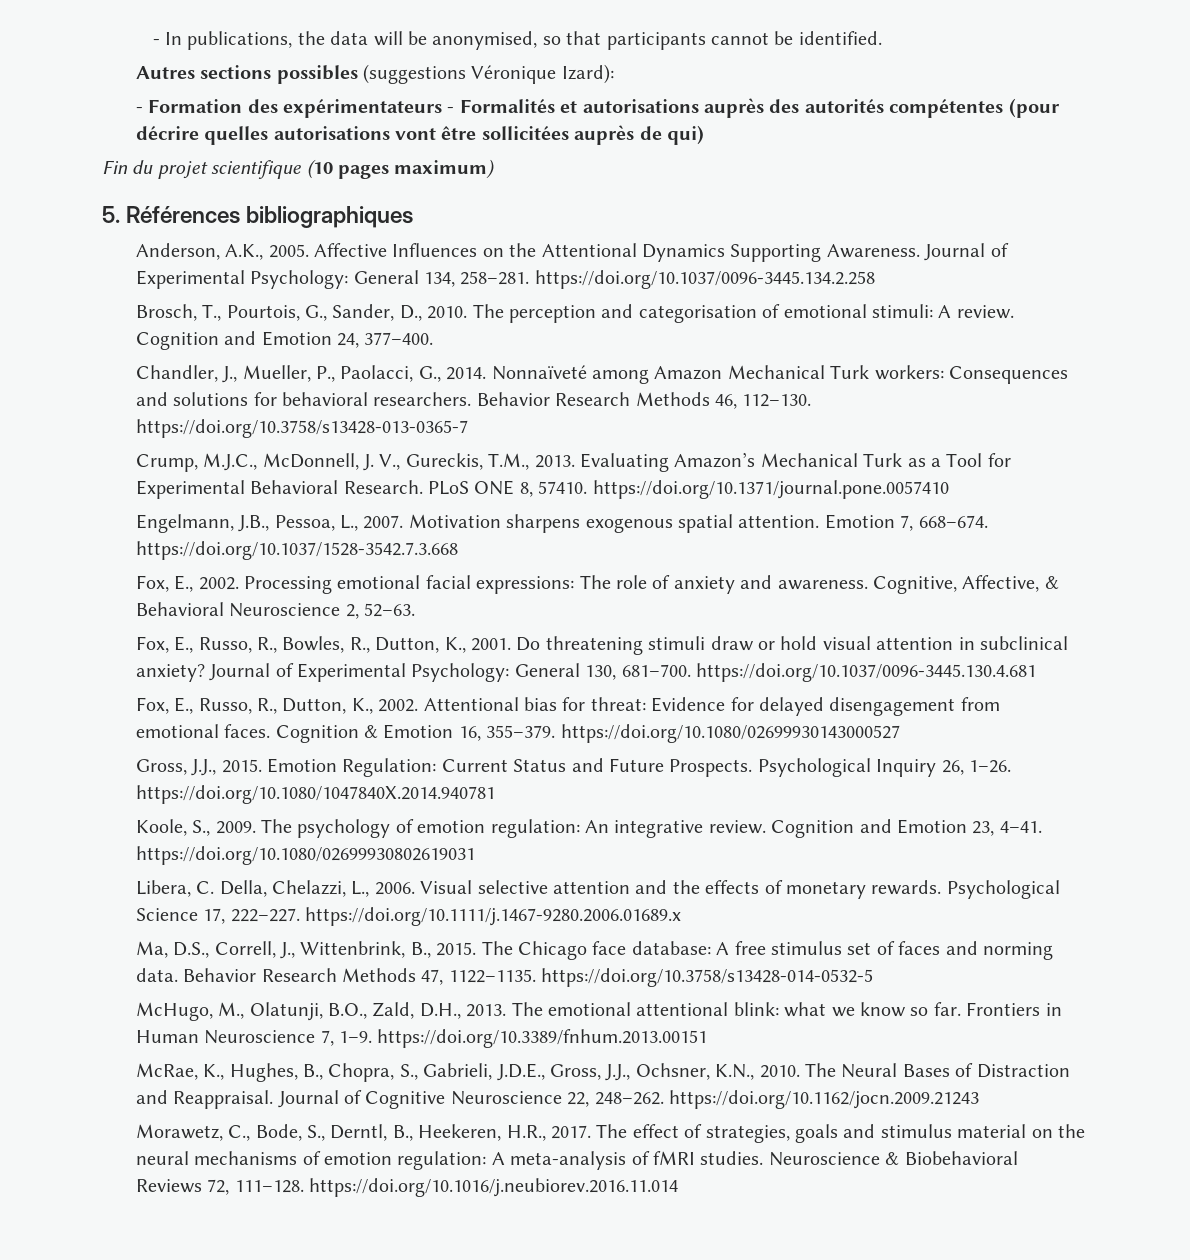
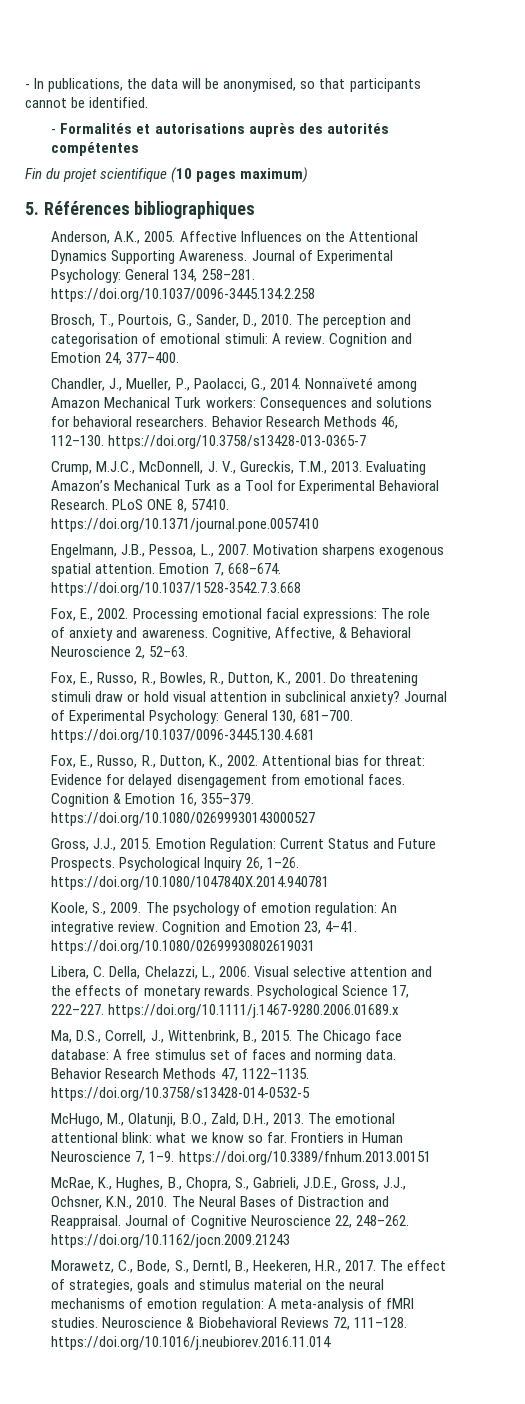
- Autres sections possibles (suggestions Véronique Izard):
- - Formation des expérimentateurs - Formalités et autorisations auprès des autorités compétentes (pour décrire quelles autorisations vont être sollicitées auprès de qui)
+ - Formalités et autorisations auprès des autorités compétentes

